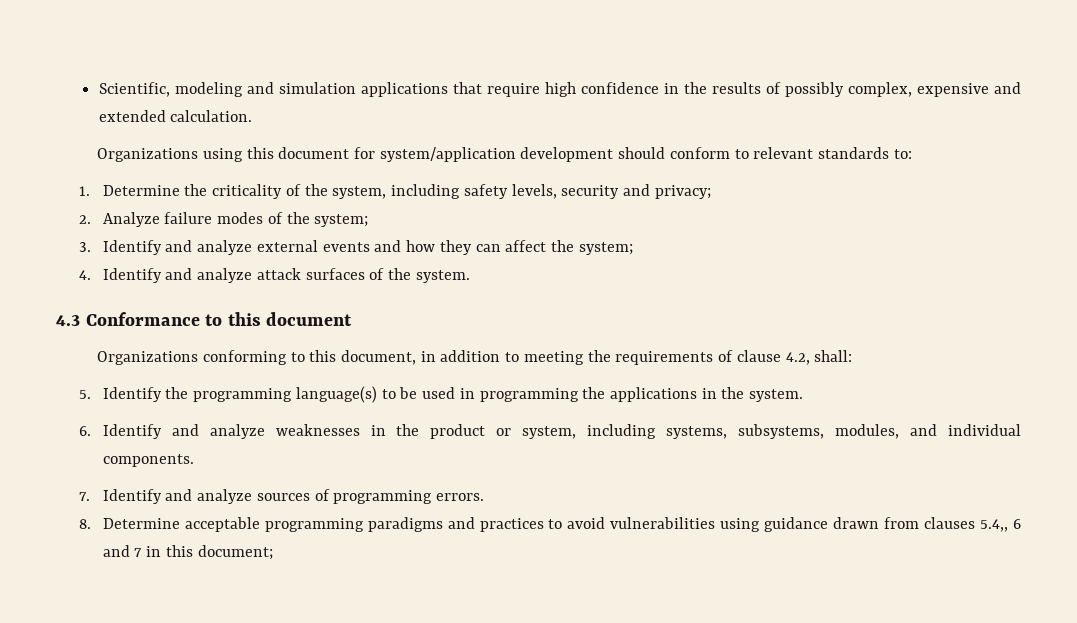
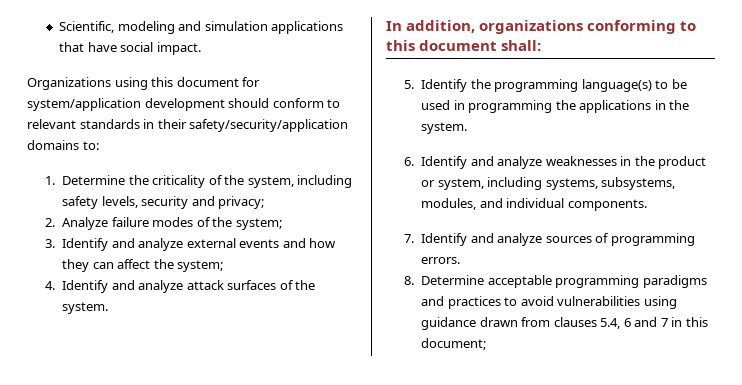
- Scientific, modeling and simulation applications that require high confidence in the results of possibly complex, expensive and extended calculation.
+ Scientific, modeling and simulation applications that have social impact.
- Organizations using this document for system/application development should conform to relevant standards to:
+ Organizations using this document for system/application development should conform to relevant standards in their safety/security/application domains to:
- 4.3 Conformance to this document
- Organizations conforming to this document, in addition to meeting the requirements of clause 4.2, shall:
+ In addition, organizations conforming to this document shall:
- 8. Determine acceptable programming paradigms and practices to avoid vulnerabilities using guidance drawn from clauses 5.4,, 6 and 7 in this document;
+ 8. Determine acceptable programming paradigms and practices to avoid vulnerabilities using guidance drawn from clauses 5.4, 6 and 7 in this document;

